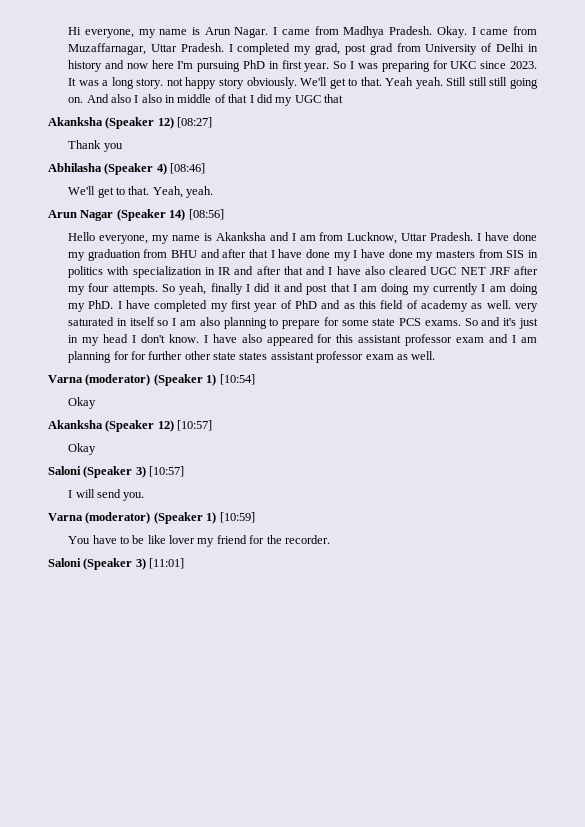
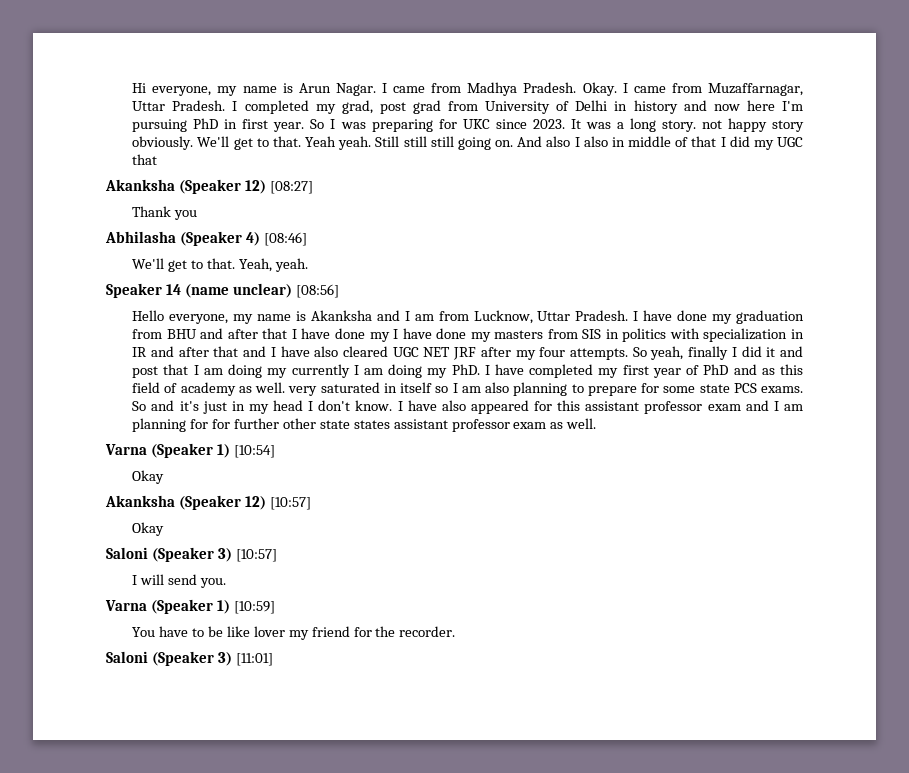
- Arun Nagar (Speaker 14) [08:56]
+ Speaker 14 (name unclear) [08:56]
- Varna (moderator) (Speaker 1) [10:54]
+ Varna (Speaker 1) [10:54]
- Varna (moderator) (Speaker 1) [10:59]
+ Varna (Speaker 1) [10:59]

